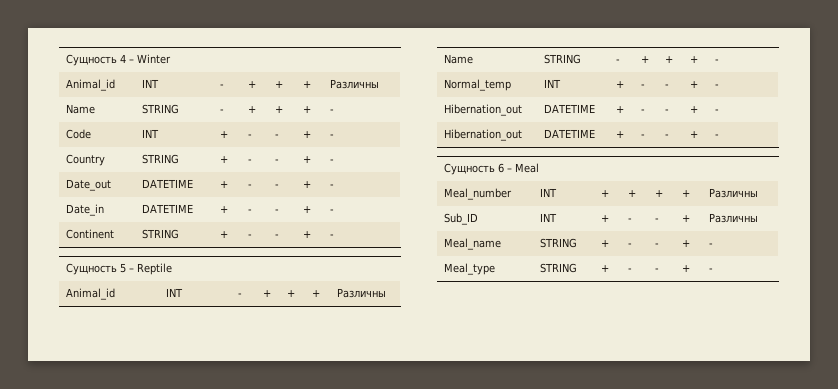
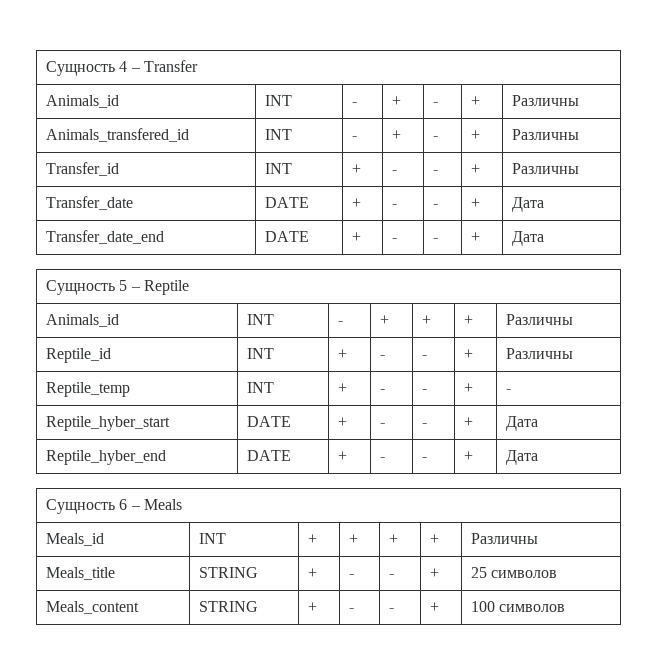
- Сущность 4 – Winter
- Animal_id | INT | - | + | + | + | Различны
- Name | STRING | - | + | + | + | -
- Code | INT | + | - | - | + | -
- Country | STRING | + | - | - | + | -
- Date_out | DATETIME | + | - | - | + | -
- Date_in | DATETIME | + | - | - | + | -
- Continent | STRING | + | - | - | + | -
+ Сущность 4 – Transfer
+ Animals_id | INT | - | + | - | + | Различны
+ Animals_transfered_id | INT | - | + | - | + | Различны
+ Transfer_id | INT | + | - | - | + | Различны
+ Transfer_date | DATE | + | - | - | + | Дата
+ Transfer_date_end | DATE | + | - | - | + | Дата
  Сущность 5 – Reptile
- Animal_id | INT | - | + | + | + | Различны
- Name | STRING | - | + | + | + | -
- Normal_temp | INT | + | - | - | + | -
- Hibernation_out | DATETIME | + | - | - | + | -
- Hibernation_out | DATETIME | + | - | - | + | -
+ Animals_id | INT | - | + | + | + | Различны
+ Reptile_id | INT | + | - | - | + | Различны
+ Reptile_temp | INT | + | - | - | + | -
+ Reptile_hyber_start | DATE | + | - | - | + | Дата
+ Reptile_hyber_end | DATE | + | - | - | + | Дата
- Сущность 6 – Meal
- Meal_number | INT | + | + | + | + | Различны
+ Сущность 6 – Meals
+ Meals_id | INT | + | + | + | + | Различны
- Sub_ID | INT | + | - | - | + | Различны
- Meal_name | STRING | + | - | - | + | -
- Meal_type | STRING | + | - | - | + | -
+ Meals_title | STRING | + | - | - | + | 25 символов
+ Meals_content | STRING | + | - | - | + | 100 символов

